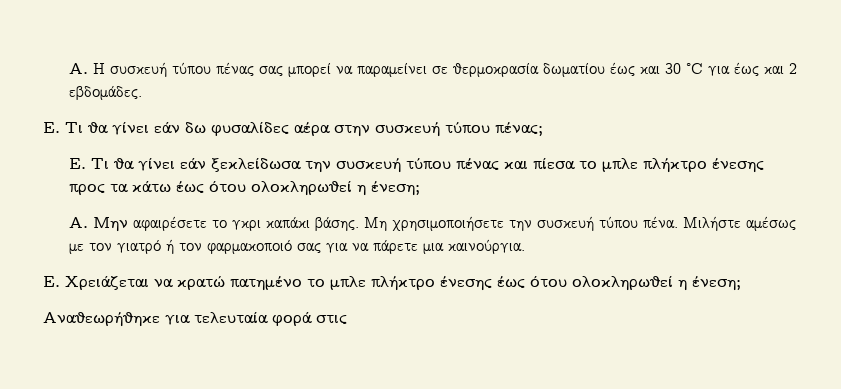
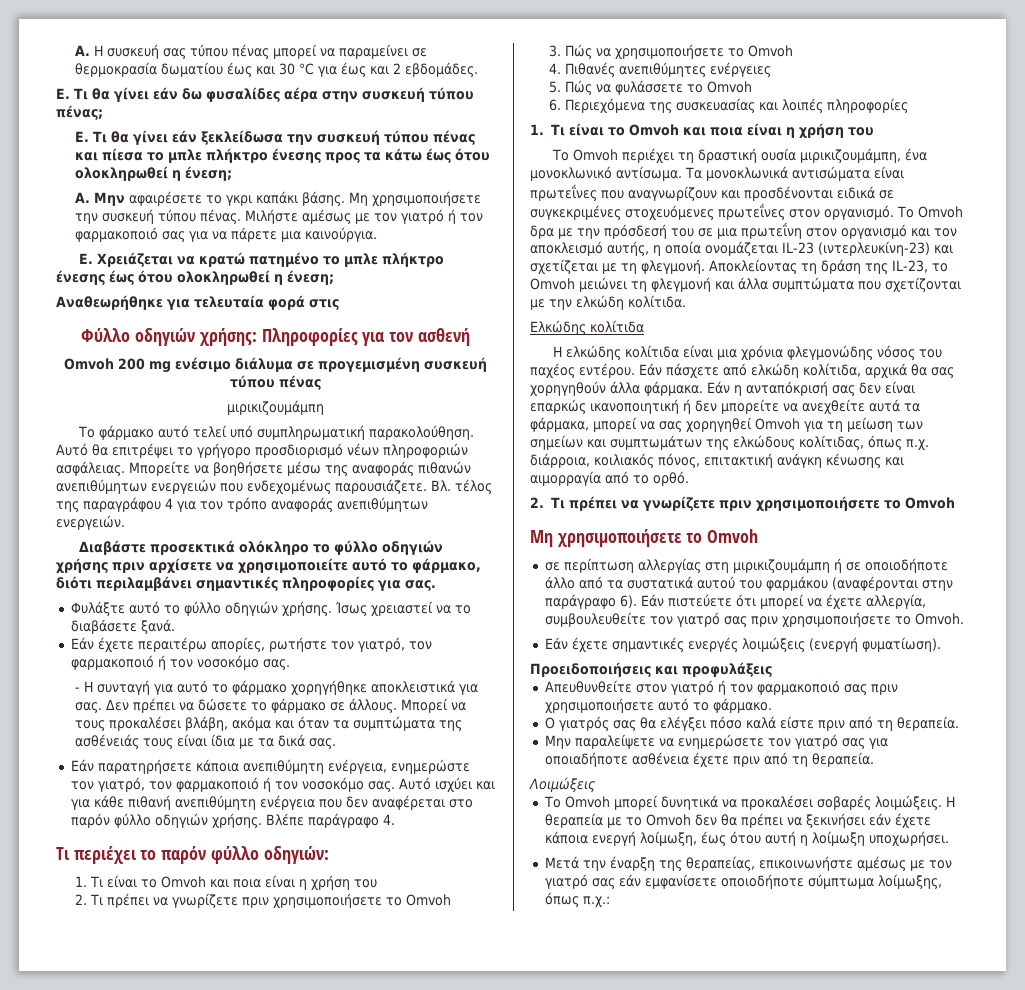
- Α. Η συσκευή τύπου πένας σας μπορεί να παραμείνει σε θερμοκρασία δωματίου έως και 30 °C για έως και 2 εβδομάδες.
+ Α. Η συσκευή σας τύπου πένας μπορεί να παραμείνει σε θερμοκρασία δωματίου έως και 30 °C για έως και 2 εβδομάδες.
- Μη χρησιμοποιήσετε την συσκευή τύπου πένα.
+ Μη χρησιμοποιήσετε την συσκευή τύπου πένας.
+ Φύλλο οδηγιών χρήσης: Πληροφορίες για τον ασθενή
+ Omvoh 200 mg ενέσιμο διάλυμα σε προγεμισμένη συσκευή τύπου πένας
+ μιρικιζουμάμπη
+ Το φάρμακο αυτό τελεί υπό συμπληρωματική παρακολούθηση. Αυτό θα επιτρέψει το γρήγορο προσδιορισμό νέων πληροφοριών ασφάλειας. Μπορείτε να βοηθήσετε μέσω της αναφοράς πιθανών ανεπιθύμητων ενεργειών που ενδεχομένως παρουσιάζετε. Βλ. τέλος της παραγράφου 4 για τον τρόπο αναφοράς ανεπιθύμητων ενεργειών.
+ Διαβάστε προσεκτικά ολόκληρο το φύλλο οδηγιών χρήσης πριν αρχίσετε να χρησιμοποιείτε αυτό το φάρμακο, διότι περιλαμβάνει σημαντικές πληροφορίες για σας.
+ Φυλάξτε αυτό το φύλλο οδηγιών χρήσης. Ίσως χρειαστεί να το διαβάσετε ξανά.
+ Εάν έχετε περαιτέρω απορίες, ρωτήστε τον γιατρό, τον φαρμακοποιό ή τον νοσοκόμο σας.
+ - Η συνταγή για αυτό το φάρμακο χορηγήθηκε αποκλειστικά για σας. Δεν πρέπει να δώσετε το φάρμακο σε άλλους. Μπορεί να τους προκαλέσει βλάβη, ακόμα και όταν τα συμπτώματα της ασθένειάς τους είναι ίδια με τα δικά σας.
+ Εάν παρατηρήσετε κάποια ανεπιθύμητη ενέργεια, ενημερώστε τον γιατρό, τον φαρμακοποιό ή τον νοσοκόμο σας. Αυτό ισχύει και για κάθε πιθανή ανεπιθύμητη ενέργεια που δεν αναφέρεται στο παρόν φύλλο οδηγιών χρήσης. Βλέπε παράγραφο 4.
+ Τι περιέχει το παρόν φύλλο οδηγιών:
+ 1. Τι είναι το Omvoh και ποια είναι η χρήση του
+ 2. Τι πρέπει να γνωρίζετε πριν χρησιμοποιήσετε το Omvoh
+ 3. Πώς να χρησιμοποιήσετε το Omvoh
+ 4. Πιθανές ανεπιθύμητες ενέργειες
+ 5. Πώς να φυλάσσετε το Omvoh
+ 6. Περιεχόμενα της συσκευασίας και λοιπές πληροφορίες
+ 1. Τι είναι το Omvoh και ποια είναι η χρήση του
+ Το Omvoh περιέχει τη δραστική ουσία μιρικιζουμάμπη, ένα μονοκλωνικό αντίσωμα. Τα μονοκλωνικά αντισώματα είναι πρωτεΐνες που αναγνωρίζουν και προσδένονται ειδικά σε συγκεκριμένες στοχευόμενες πρωτεΐνες στον οργανισμό. Το Omvoh δρα με την πρόσδεσή του σε μια πρωτεΐνη στον οργανισμό και τον αποκλεισμό αυτής, η οποία ονομάζεται IL-23 (ιντερλευκίνη-23) και σχετίζεται με τη φλεγμονή. Αποκλείοντας τη δράση της IL-23, το Omvoh μειώνει τη φλεγμονή και άλλα συμπτώματα που σχετίζονται με την ελκώδη κολίτιδα.
+ Ελκώδης κολίτιδα
+ Η ελκώδης κολίτιδα είναι μια χρόνια φλεγμονώδης νόσος του παχέος εντέρου. Εάν πάσχετε από ελκώδη κολίτιδα, αρχικά θα σας χορηγηθούν άλλα φάρμακα. Εάν η ανταπόκρισή σας δεν είναι επαρκώς ικανοποιητική ή δεν μπορείτε να ανεχθείτε αυτά τα φάρμακα, μπορεί να σας χορηγηθεί Omvoh για τη μείωση των σημείων και συμπτωμάτων της ελκώδους κολίτιδας, όπως π.χ. διάρροια, κοιλιακός πόνος, επιτακτική ανάγκη κένωσης και αιμορραγία από το ορθό.
+ 2. Τι πρέπει να γνωρίζετε πριν χρησιμοποιήσετε το Omvoh
+ Μη χρησιμοποιήσετε το Omvoh
+ σε περίπτωση αλλεργίας στη μιρικιζουμάμπη ή σε οποιοδήποτε άλλο από τα συστατικά αυτού του φαρμάκου (αναφέρονται στην παράγραφο 6). Εάν πιστεύετε ότι μπορεί να έχετε αλλεργία, συμβουλευθείτε τον γιατρό σας πριν χρησιμοποιήσετε το Omvoh.
+ Εάν έχετε σημαντικές ενεργές λοιμώξεις (ενεργή φυματίωση).
+ Προειδοποιήσεις και προφυλάξεις
+ Απευθυνθείτε στον γιατρό ή τον φαρμακοποιό σας πριν χρησιμοποιήσετε αυτό το φάρμακο.
+ Ο γιατρός σας θα ελέγξει πόσο καλά είστε πριν από τη θεραπεία.
+ Μην παραλείψετε να ενημερώσετε τον γιατρό σας για οποιαδήποτε ασθένεια έχετε πριν από τη θεραπεία.
+ Λοιμώξεις
+ Το Omvoh μπορεί δυνητικά να προκαλέσει σοβαρές λοιμώξεις. Η θεραπεία με το Omvoh δεν θα πρέπει να ξεκινήσει εάν έχετε κάποια ενεργή λοίμωξη, έως ότου αυτή η λοίμωξη υποχωρήσει.
+ Μετά την έναρξη της θεραπείας, επικοινωνήστε αμέσως με τον γιατρό σας εάν εμφανίσετε οποιοδήποτε σύμπτωμα λοίμωξης, όπως π.χ.:

